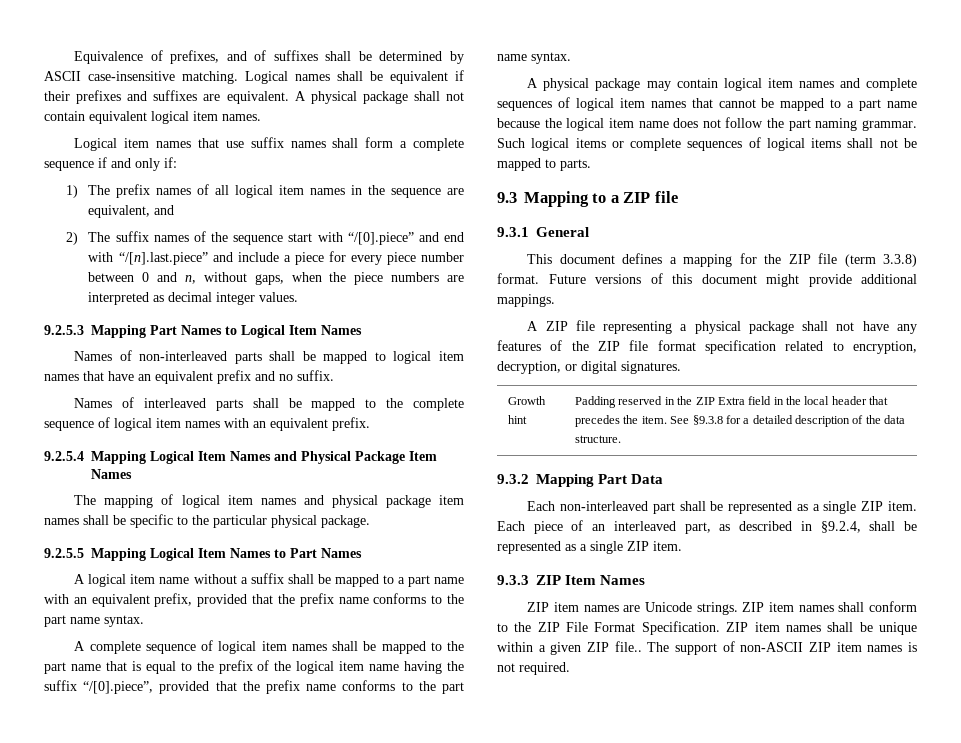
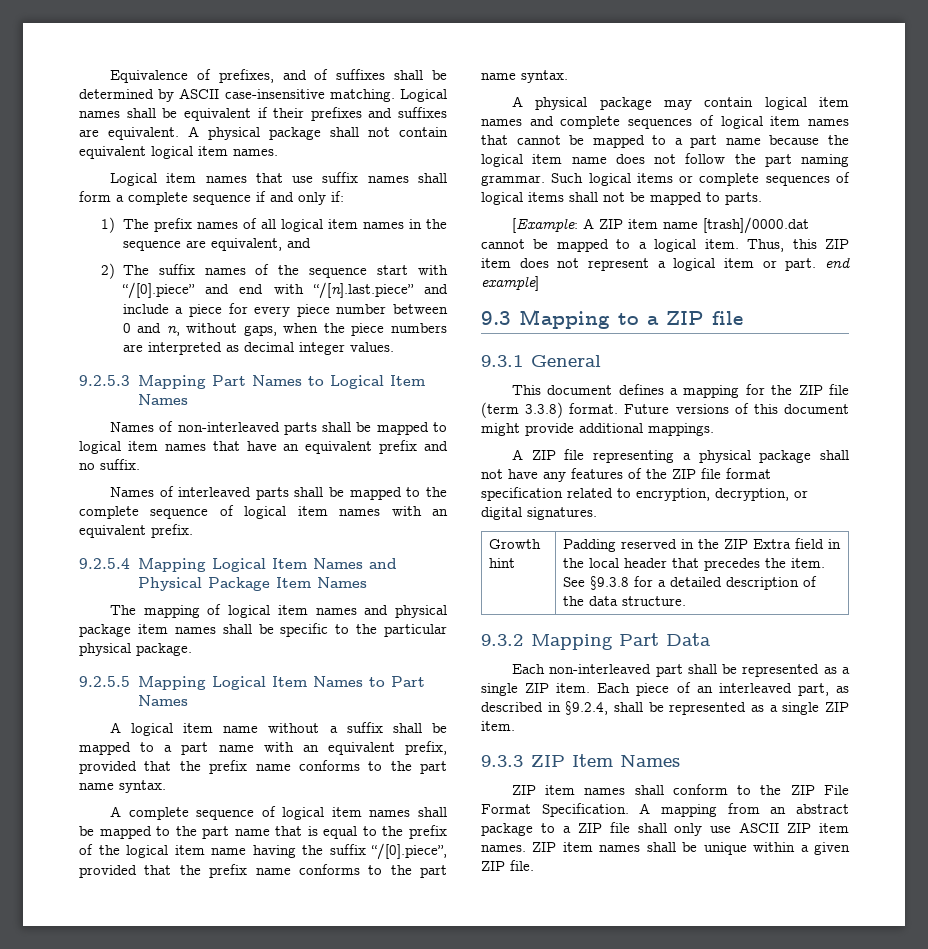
+ [Example: A ZIP item name [trash]/0000.dat cannot be mapped to a logical item. Thus, this ZIP item does not represent a logical item or part. end example]
- ZIP item names are Unicode strings. ZIP item names shall conform to the ZIP File Format Specification.
+ ZIP item names shall conform to the ZIP File Format Specification.
+ A mapping from an abstract package to a ZIP file shall only use ASCII ZIP item names.
- ZIP item names shall be unique within a given ZIP file.. The support of non-ASCII ZIP item names is not required.
+ ZIP item names shall be unique within a given ZIP file.

